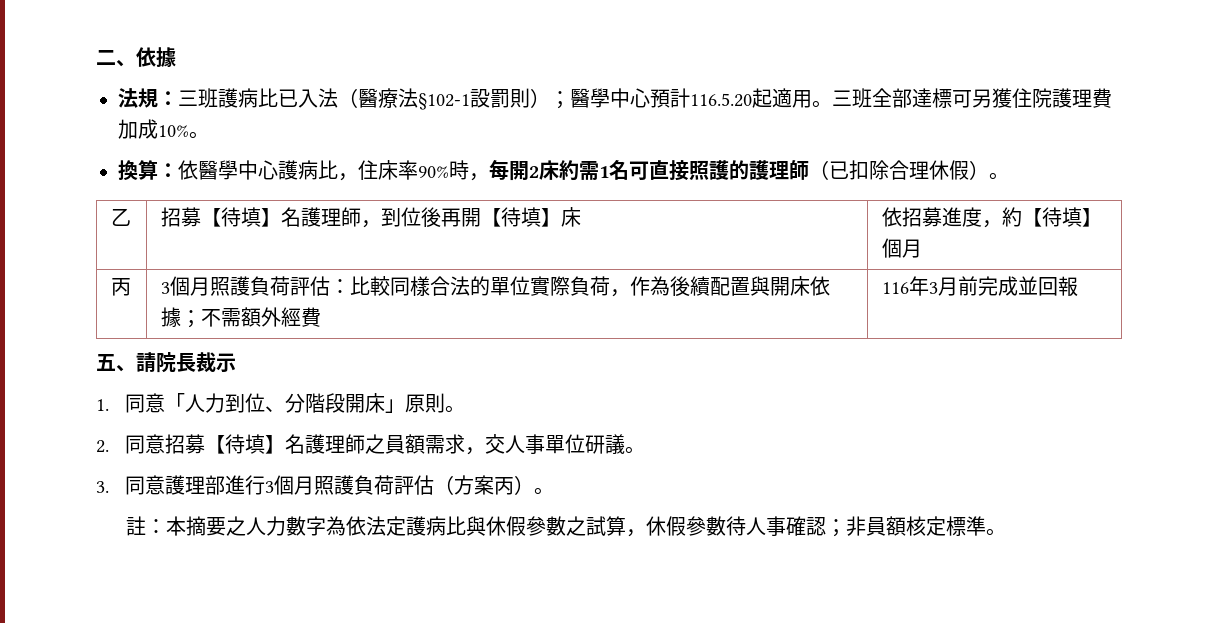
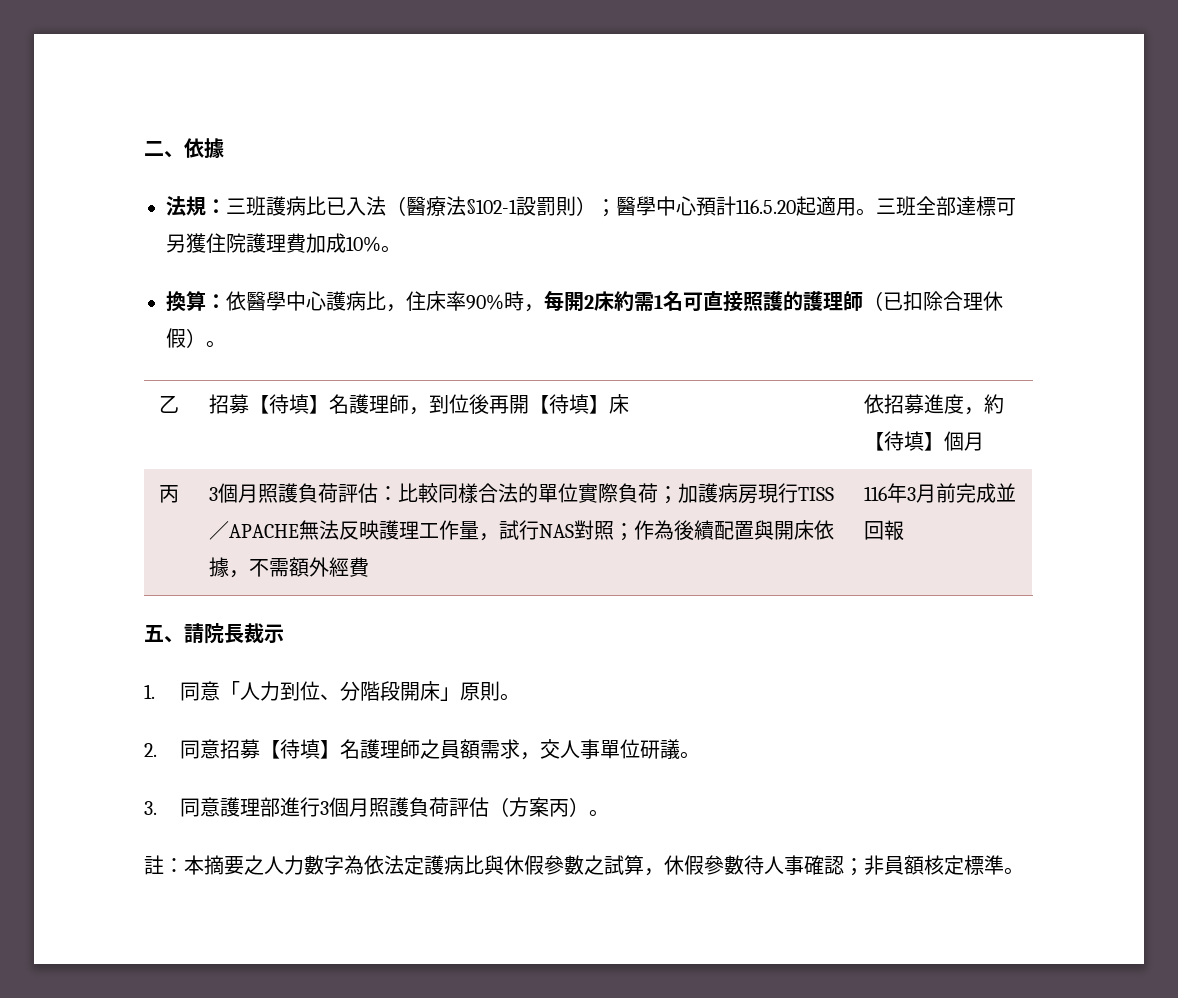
- 3個月照護負荷評估：比較同樣合法的單位實際負荷，作為後續配置與開床依據；不需額外經費
+ 3個月照護負荷評估：比較同樣合法的單位實際負荷；加護病房現行TISS／APACHE無法反映護理工作量，試行NAS對照；作為後續配置與開床依據，不需額外經費

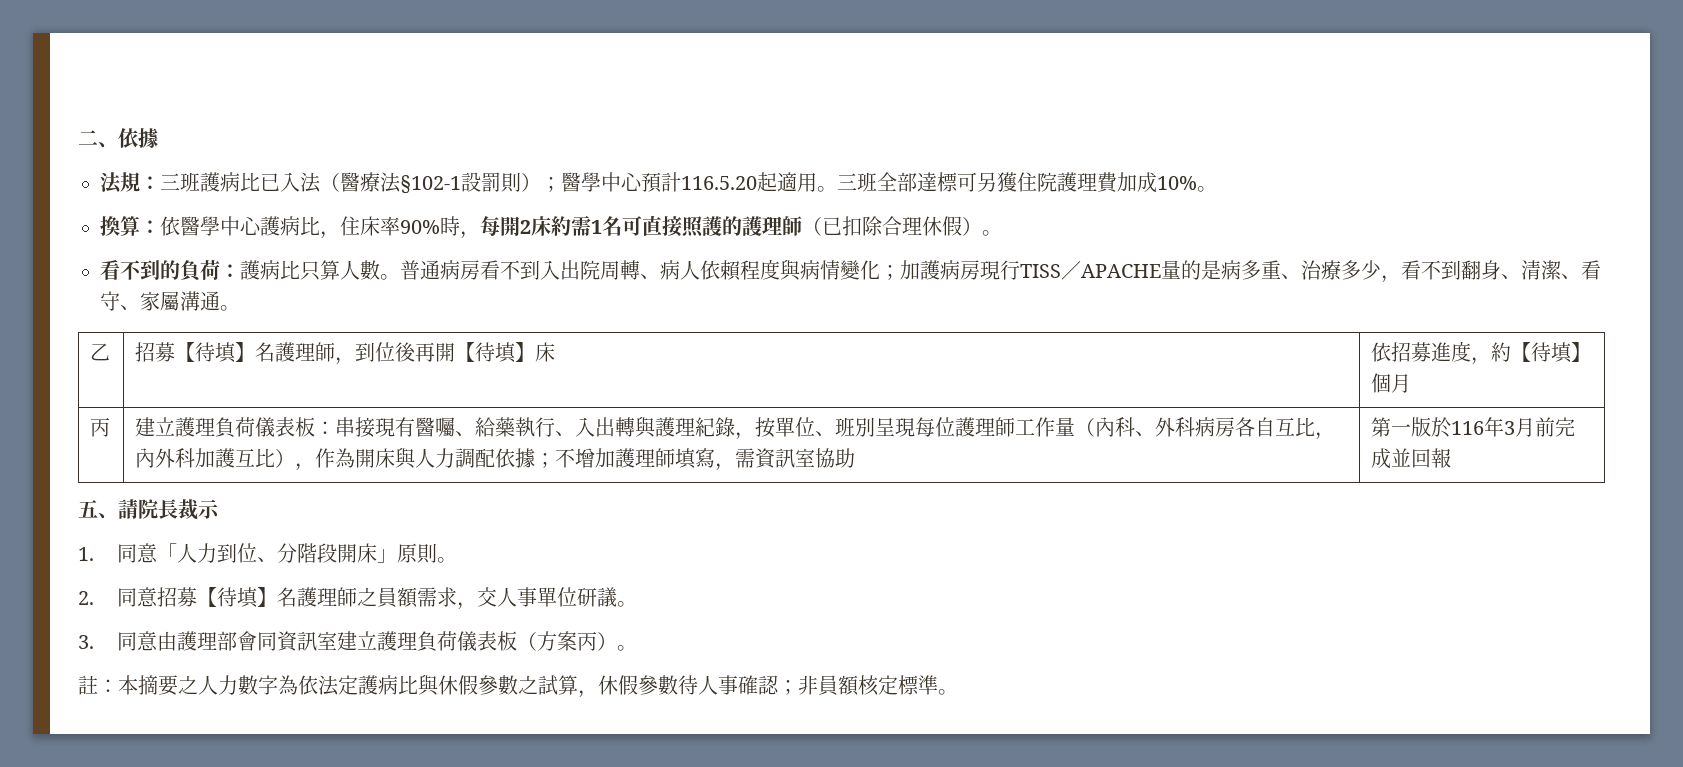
+ 看不到的負荷：護病比只算人數。普通病房看不到入出院周轉、病人依賴程度與病情變化；加護病房現行TISS／APACHE量的是病多重、治療多少，看不到翻身、清潔、看守、家屬溝通。
- 3個月照護負荷評估：比較同樣合法的單位實際負荷；加護病房現行TISS／APACHE無法反映護理工作量，試行NAS對照；作為後續配置與開床依據，不需額外經費 | 116年3月前完成並回報
+ 建立護理負荷儀表板：串接現有醫囑、給藥執行、入出轉與護理紀錄，按單位、班別呈現每位護理師工作量（內科、外科病房各自互比，內外科加護互比），作為開床與人力調配依據；不增加護理師填寫，需資訊室協助 | 第一版於116年3月前完成並回報
- 3.同意護理部進行3個月照護負荷評估（方案丙）。
+ 3.同意由護理部會同資訊室建立護理負荷儀表板（方案丙）。

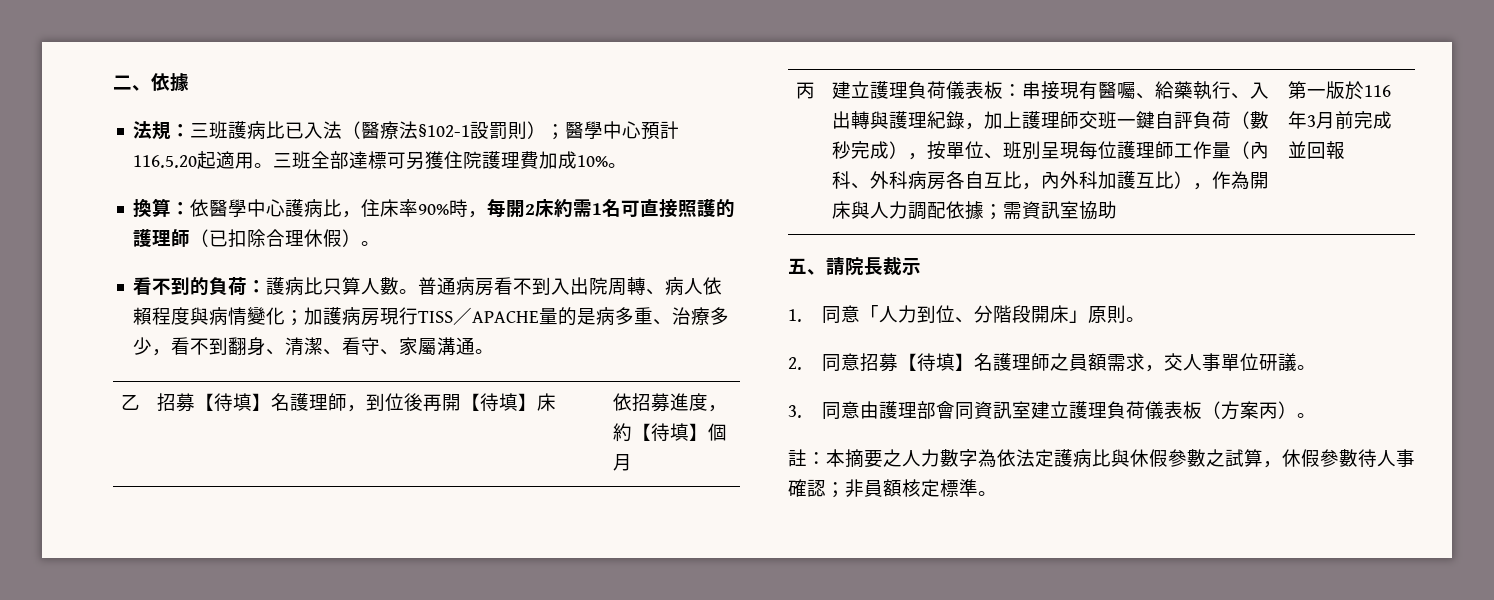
- 建立護理負荷儀表板：串接現有醫囑、給藥執行、入出轉與護理紀錄，按單位、班別呈現每位護理師工作量（內科、外科病房各自互比，內外科加護互比），作為開床與人力調配依據；不增加護理師填寫，需資訊室協助
+ 建立護理負荷儀表板：串接現有醫囑、給藥執行、入出轉與護理紀錄，加上護理師交班一鍵自評負荷（數秒完成），按單位、班別呈現每位護理師工作量（內科、外科病房各自互比，內外科加護互比），作為開床與人力調配依據；需資訊室協助

